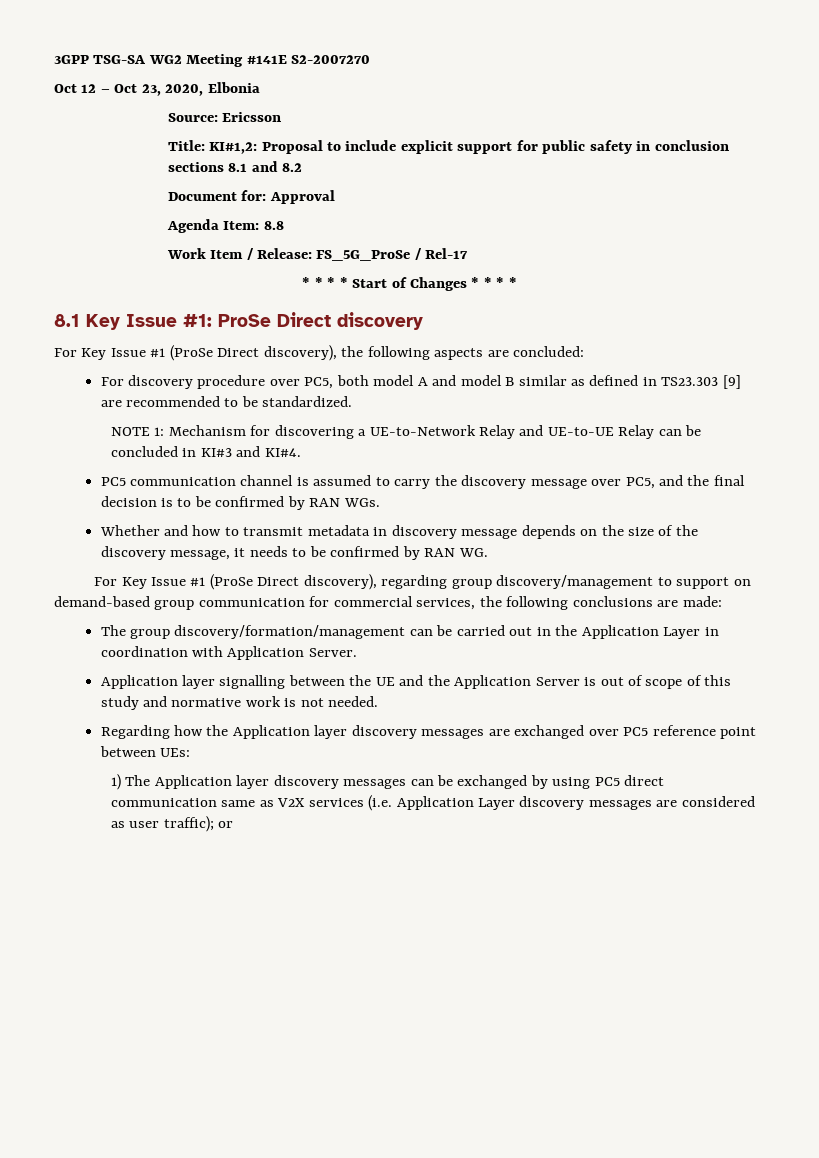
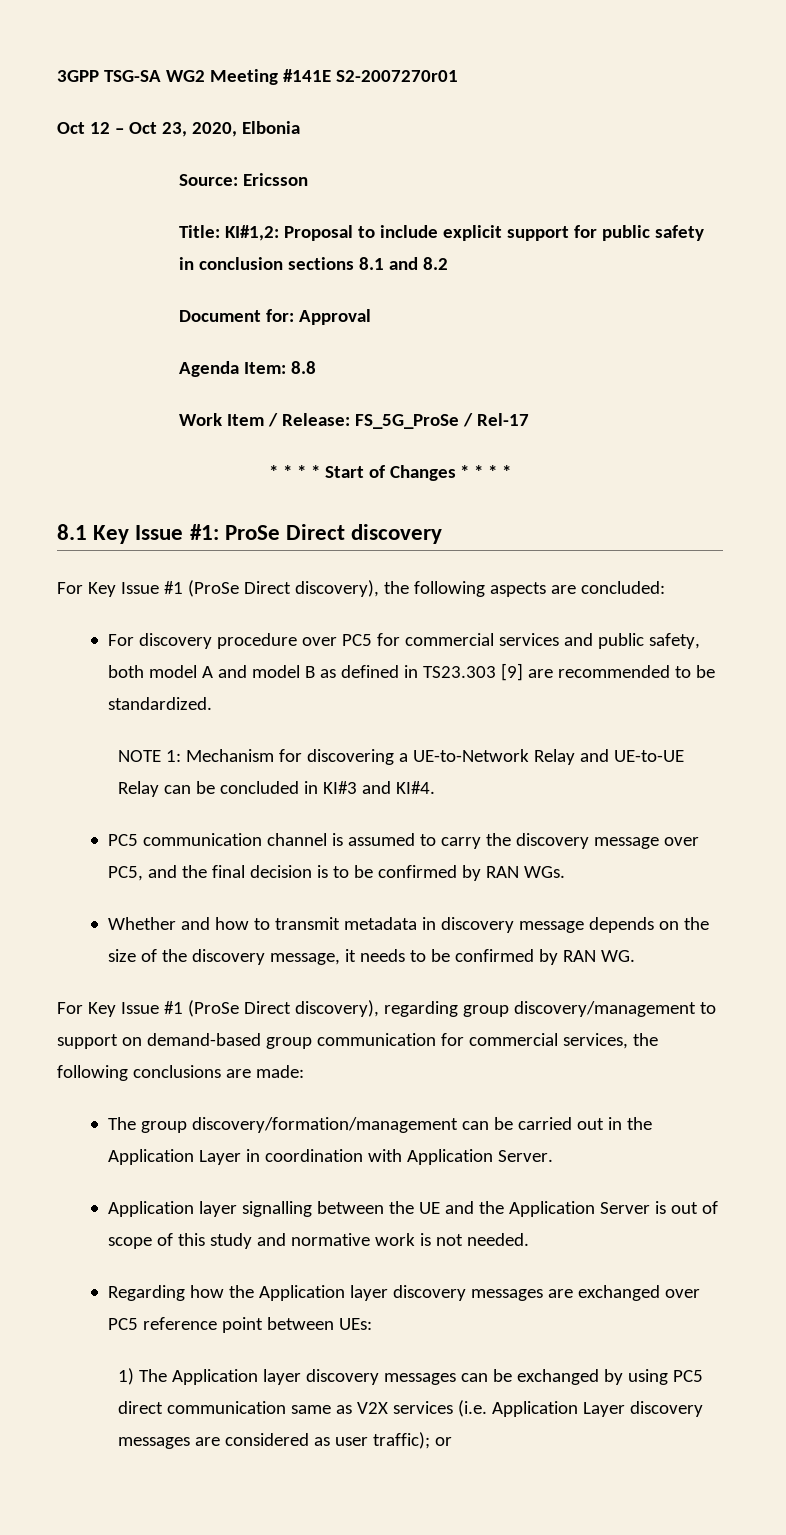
- 3GPP TSG-SA WG2 Meeting #141E S2-2007270
+ 3GPP TSG-SA WG2 Meeting #141E S2-2007270r01
- For discovery procedure over PC5, both model A and model B similar as defined in TS23.303 [9] are recommended to be standardized.
+ For discovery procedure over PC5 for commercial services and public safety, both model A and model B as defined in TS23.303 [9] are recommended to be standardized.

